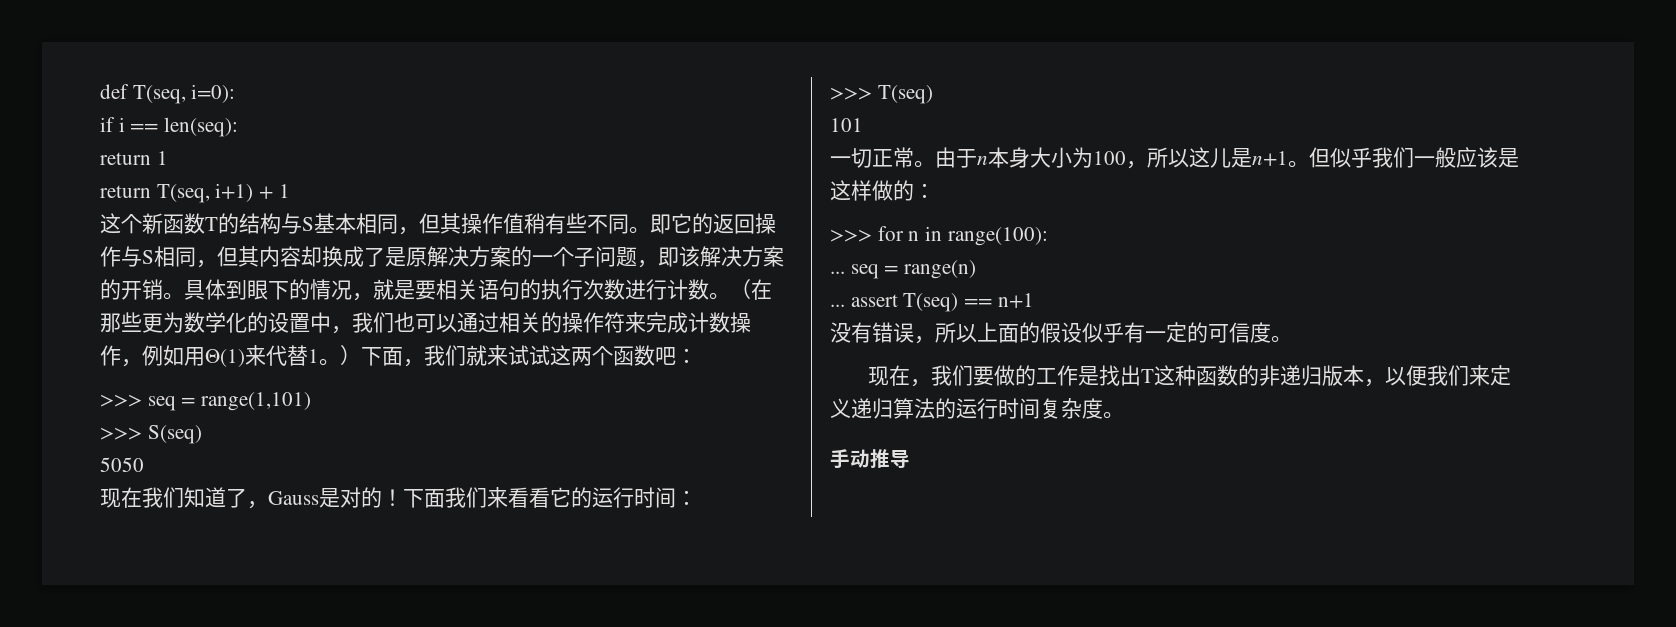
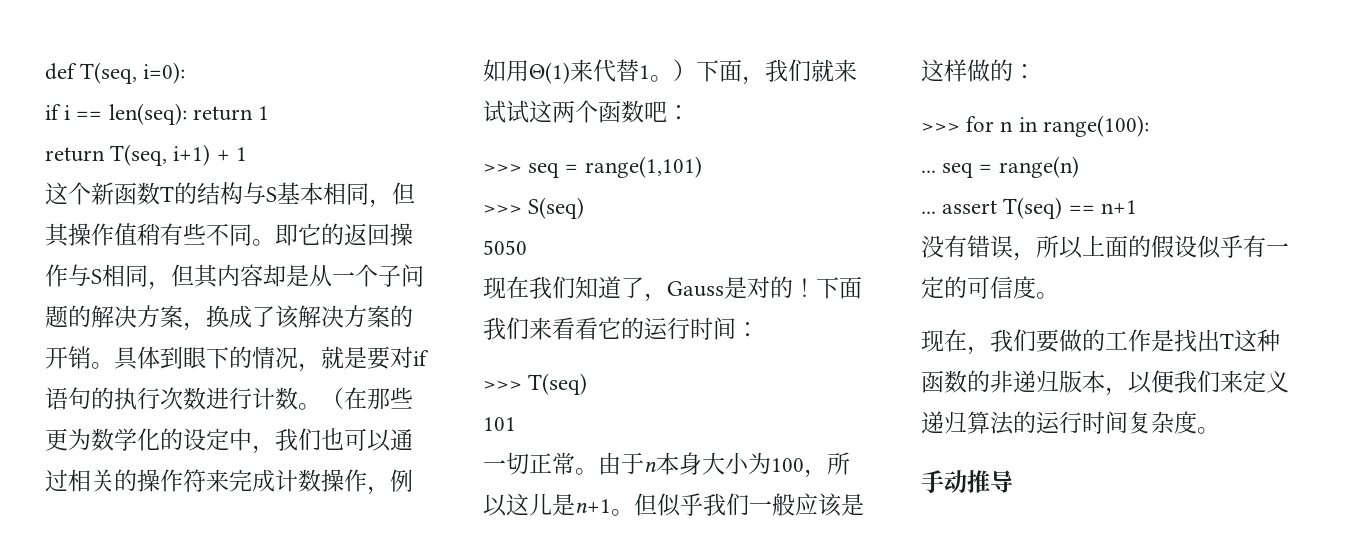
- if i == len(seq):
- return 1
+ if i == len(seq): return 1
- 即它的返回操作与S相同，但其内容却换成了是原解决方案的一个子问题，即该解决方案的开销。
+ 即它的返回操作与S相同，但其内容却是从一个子问题的解决方案，换成了该解决方案的开销。
- 具体到眼下的情况，就是要相关语句的执行次数进行计数。
+ 具体到眼下的情况，就是要对if语句的执行次数进行计数。
- （在那些更为数学化的设置中，我们也可以通过相关的操作符来完成计数操作，例如用Θ(1)来代替1。）下面，我们就来试试这两个函数吧：
+ （在那些更为数学化的设定中，我们也可以通过相关的操作符来完成计数操作，例如用Θ(1)来代替1。）下面，我们就来试试这两个函数吧：

